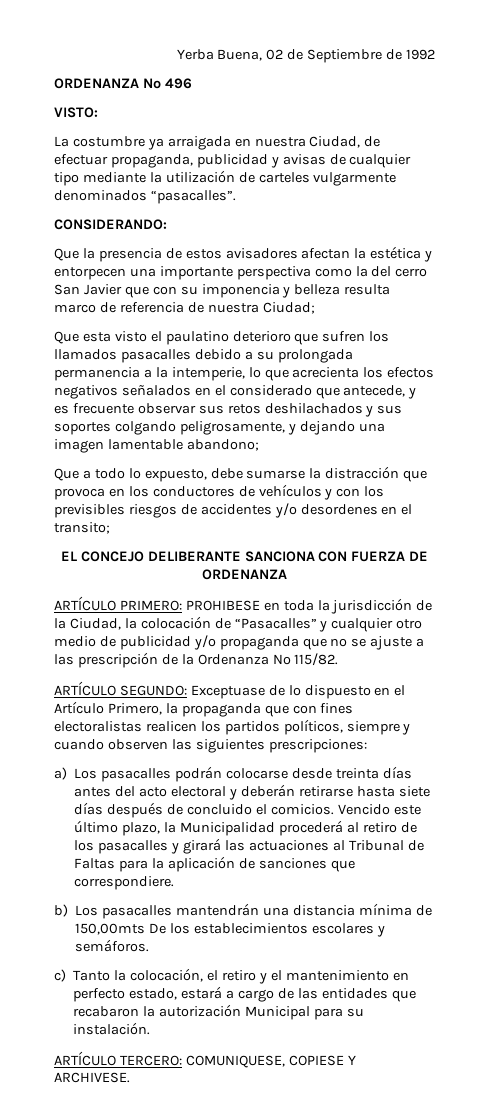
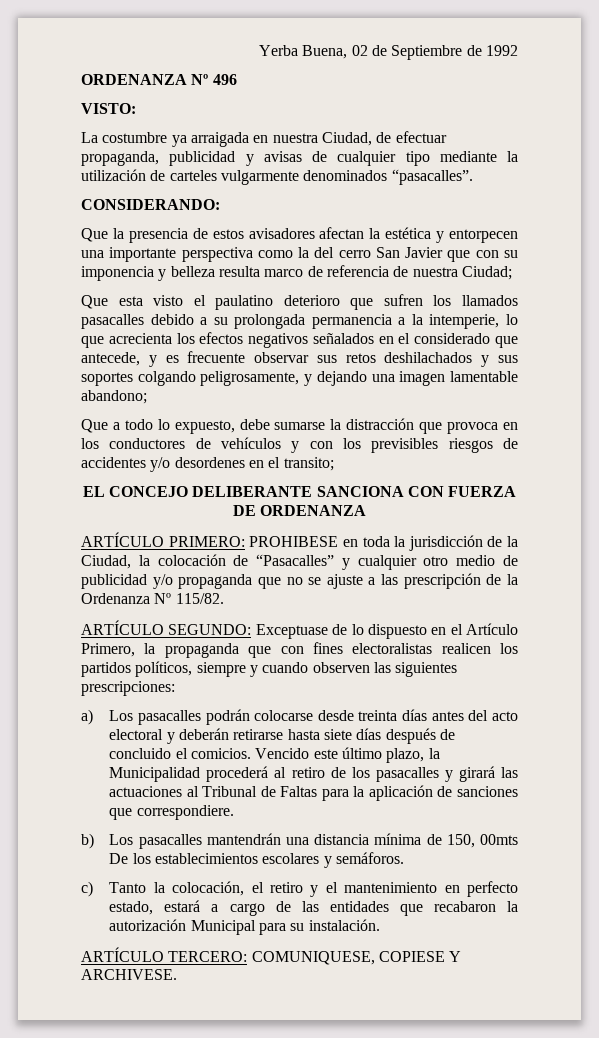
- b) Los pasacalles mantendrán una distancia mínima de 150,00mts De los establecimientos escolares y semáforos.
+ b) Los pasacalles mantendrán una distancia mínima de 150, 00mts De los establecimientos escolares y semáforos.

